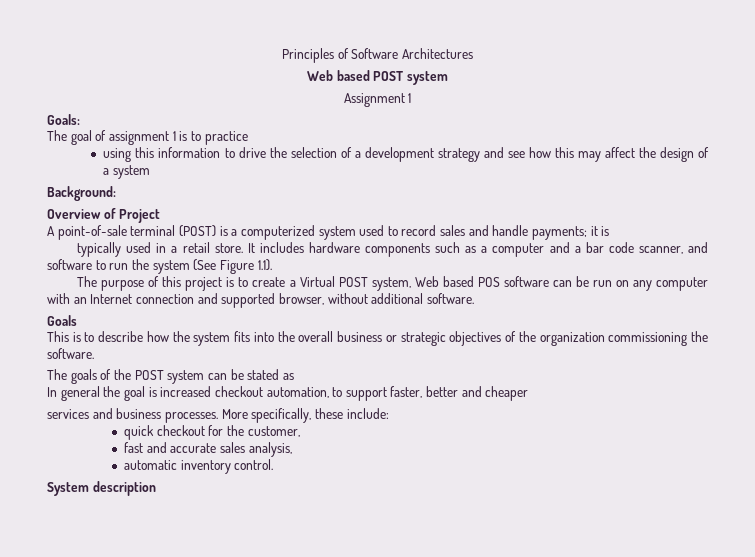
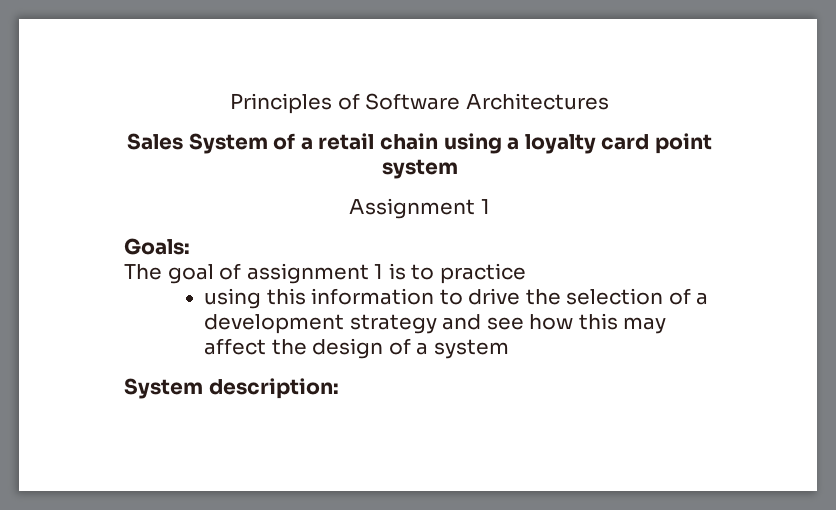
- Web based POST system
+ Sales System of a retail chain using a loyalty card point system
- Background:
- Overview of Project
- A point-of-sale terminal (POST) is a computerized system used to record sales and handle payments; it is
- typically used in a retail store. It includes hardware components such as a computer and a bar code scanner, and software to run the system (See Figure 1.1).
- The purpose of this project is to create a Virtual POST system, Web based POS software can be run on any computer with an Internet connection and supported browser, without additional software.
- Goals
- This is to describe how the system fits into the overall business or strategic objectives of the organization commissioning the software.
- The goals of the POST system can be stated as
- In general the goal is increased checkout automation, to support faster, better and cheaper
- services and business processes. More specifically, these include:
- quick checkout for the customer,
- fast and accurate sales analysis,
- automatic inventory control.
- System description
+ System description:

